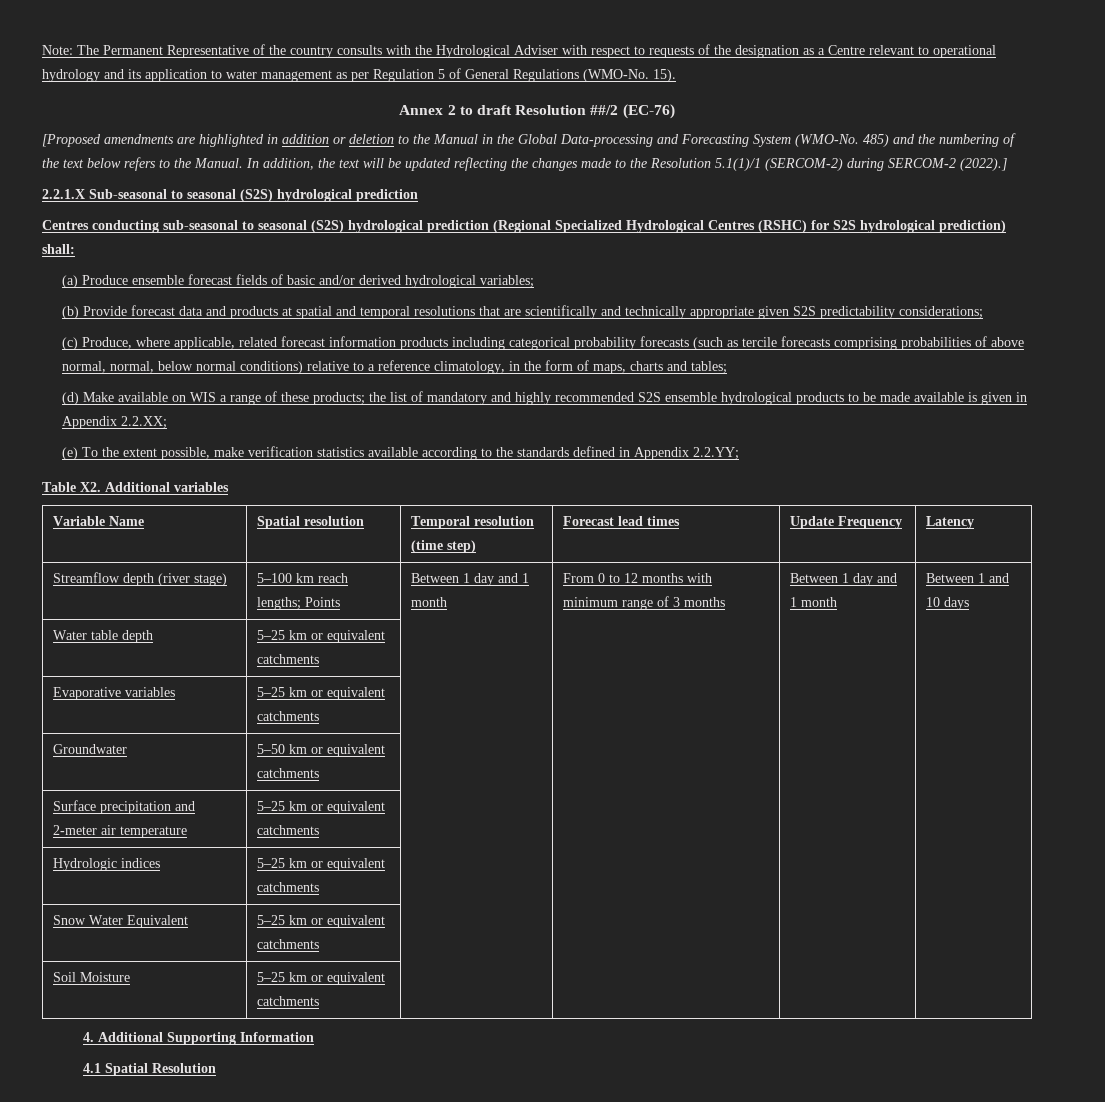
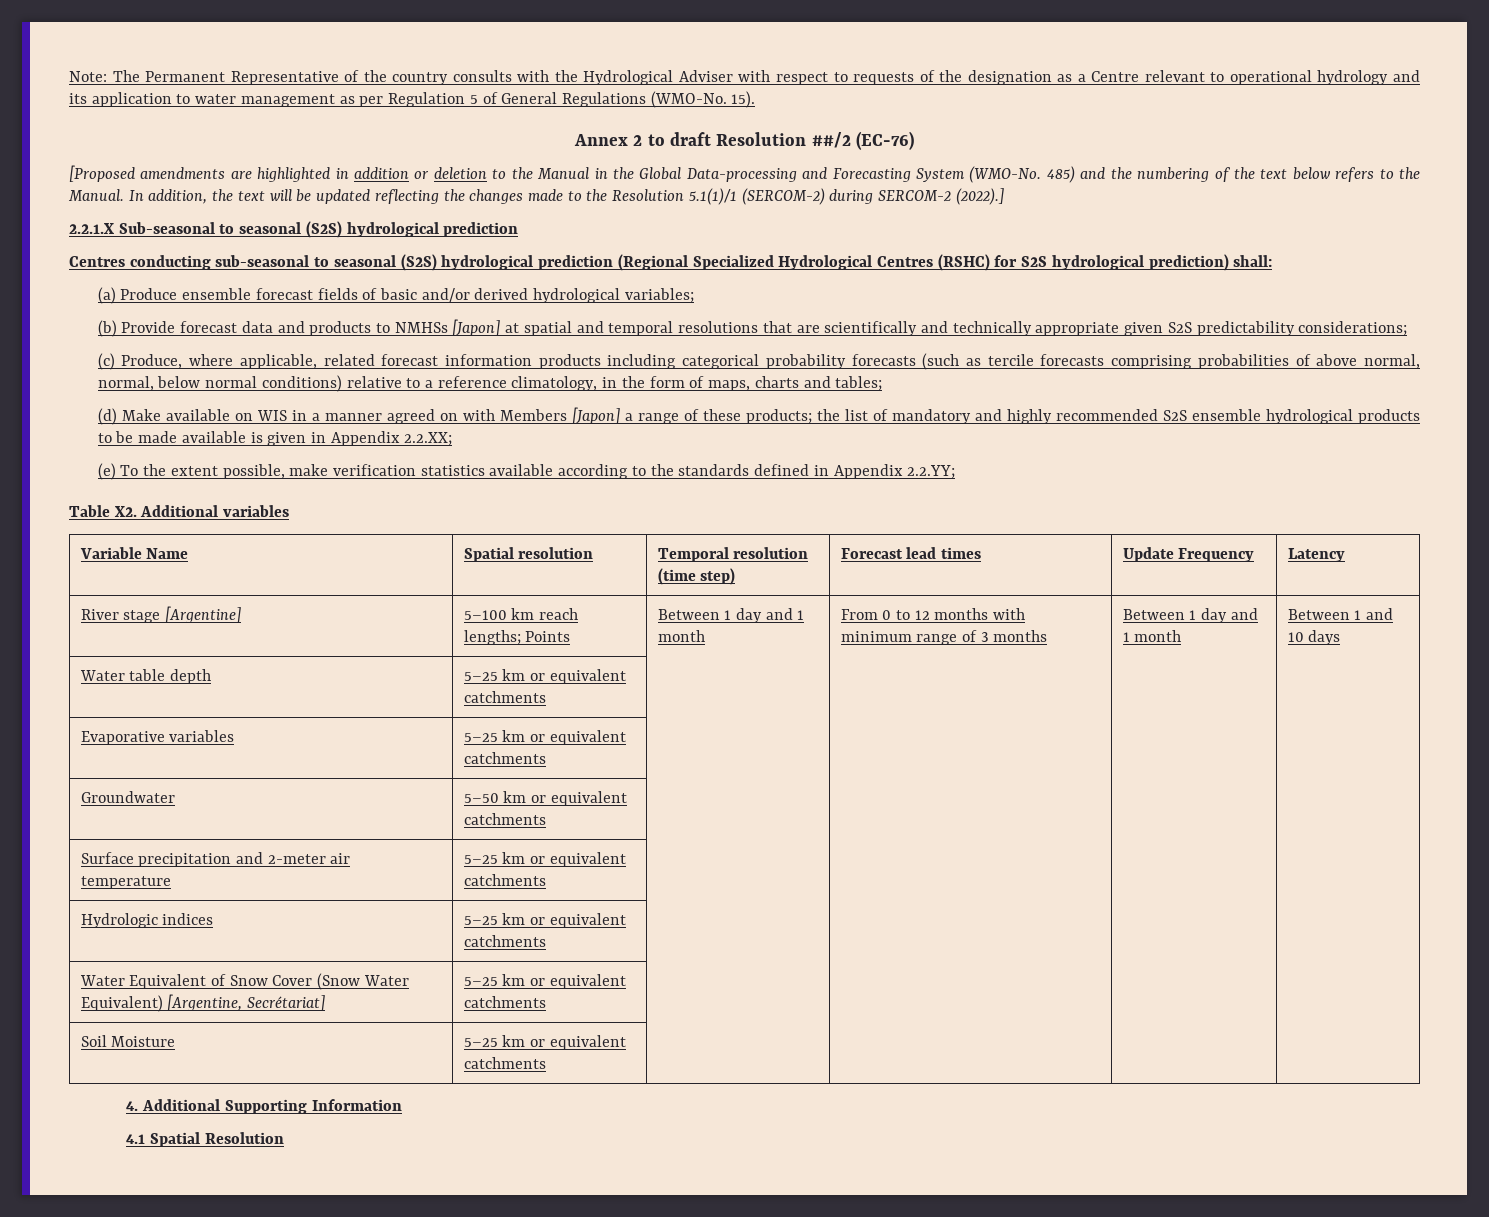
- (b) Provide forecast data and products at spatial and temporal resolutions that are scientifically and technically appropriate given S2S predictability considerations;
+ (b) Provide forecast data and products to NMHSs [Japon] at spatial and temporal resolutions that are scientifically and technically appropriate given S2S predictability considerations;
- (d) Make available on WIS a range of these products; the list of mandatory and highly recommended S2S ensemble hydrological products to be made available is given in Appendix 2.2.XX;
+ (d) Make available on WIS in a manner agreed on with Members [Japon] a range of these products; the list of mandatory and highly recommended S2S ensemble hydrological products to be made available is given in Appendix 2.2.XX;
- Streamflow depth (river stage) | 5–100 km reach lengths; Points | Between 1 day and 1 month | From 0 to 12 months with minimum range of 3 months | Between 1 day and 1 month | Between 1 and 10 days
+ River stage [Argentine] | 5–100 km reach lengths; Points | Between 1 day and 1 month | From 0 to 12 months with minimum range of 3 months | Between 1 day and 1 month | Between 1 and 10 days
- Snow Water Equivalent | 5–25 km or equivalent catchments | | | |
+ Water Equivalent of Snow Cover (Snow Water Equivalent) [Argentine, Secrétariat] | 5–25 km or equivalent catchments | | | |

